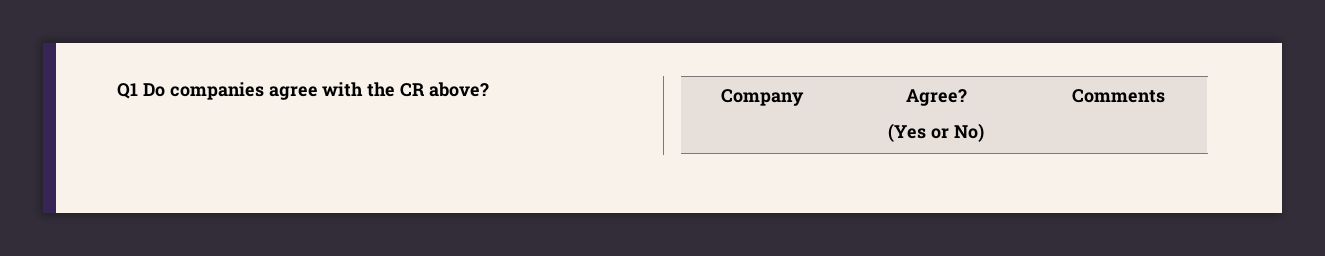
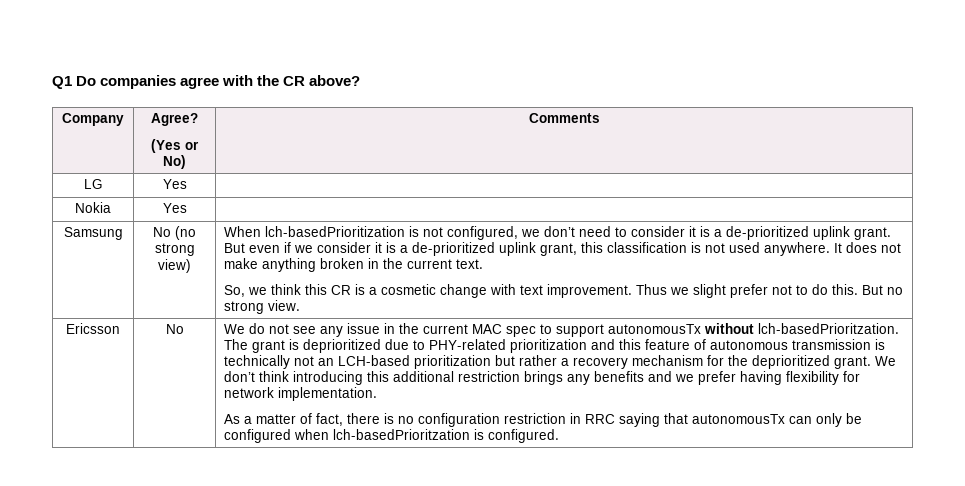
+ LG | Yes |
+ Nokia | Yes |
+ Samsung | No (no strong view) | When lch-basedPrioritization is not configured, we don’t need to consider it is a de-prioritized uplink grant. But even if we consider it is a de-prioritized uplink grant, this classification is not used anywhere. It does not make anything broken in the current text.
+ So, we think this CR is a cosmetic change with text improvement. Thus we slight prefer not to do this. But no strong view.
+ Ericsson | No | We do not see any issue in the current MAC spec to support autonomousTx without lch-basedPrioritzation. The grant is deprioritized due to PHY-related prioritization and this feature of autonomous transmission is technically not an LCH-based prioritization but rather a recovery mechanism for the deprioritized grant. We don’t think introducing this additional restriction brings any benefits and we prefer having flexibility for network implementation.
+ As a matter of fact, there is no configuration restriction in RRC saying that autonomousTx can only be configured when lch-basedPrioritzation is configured.

